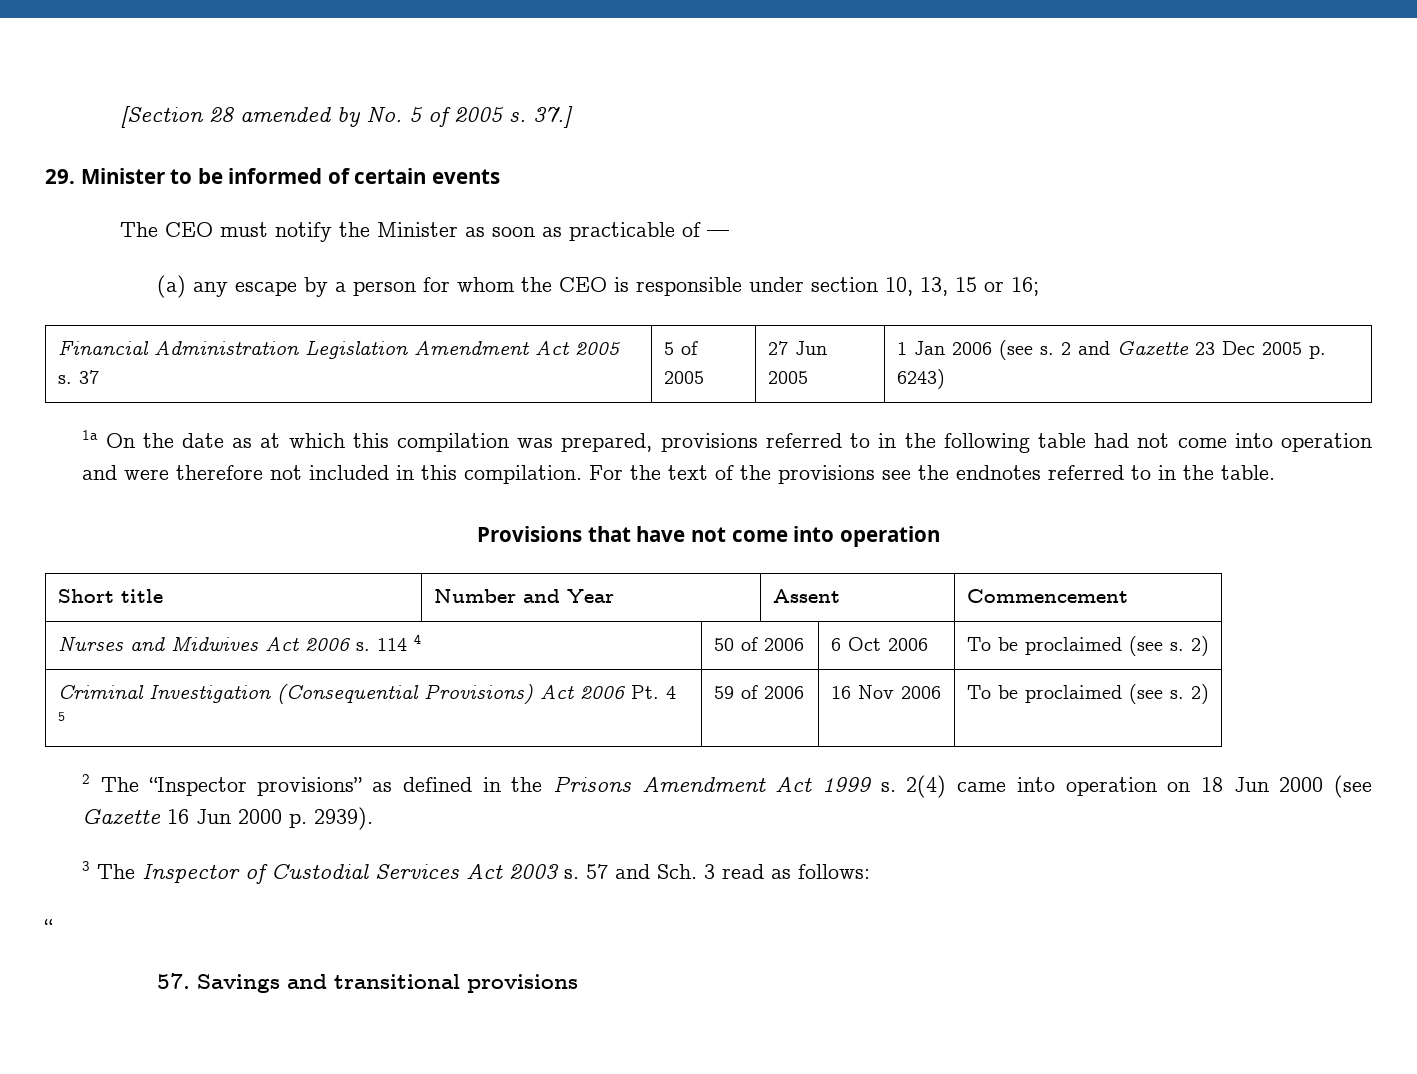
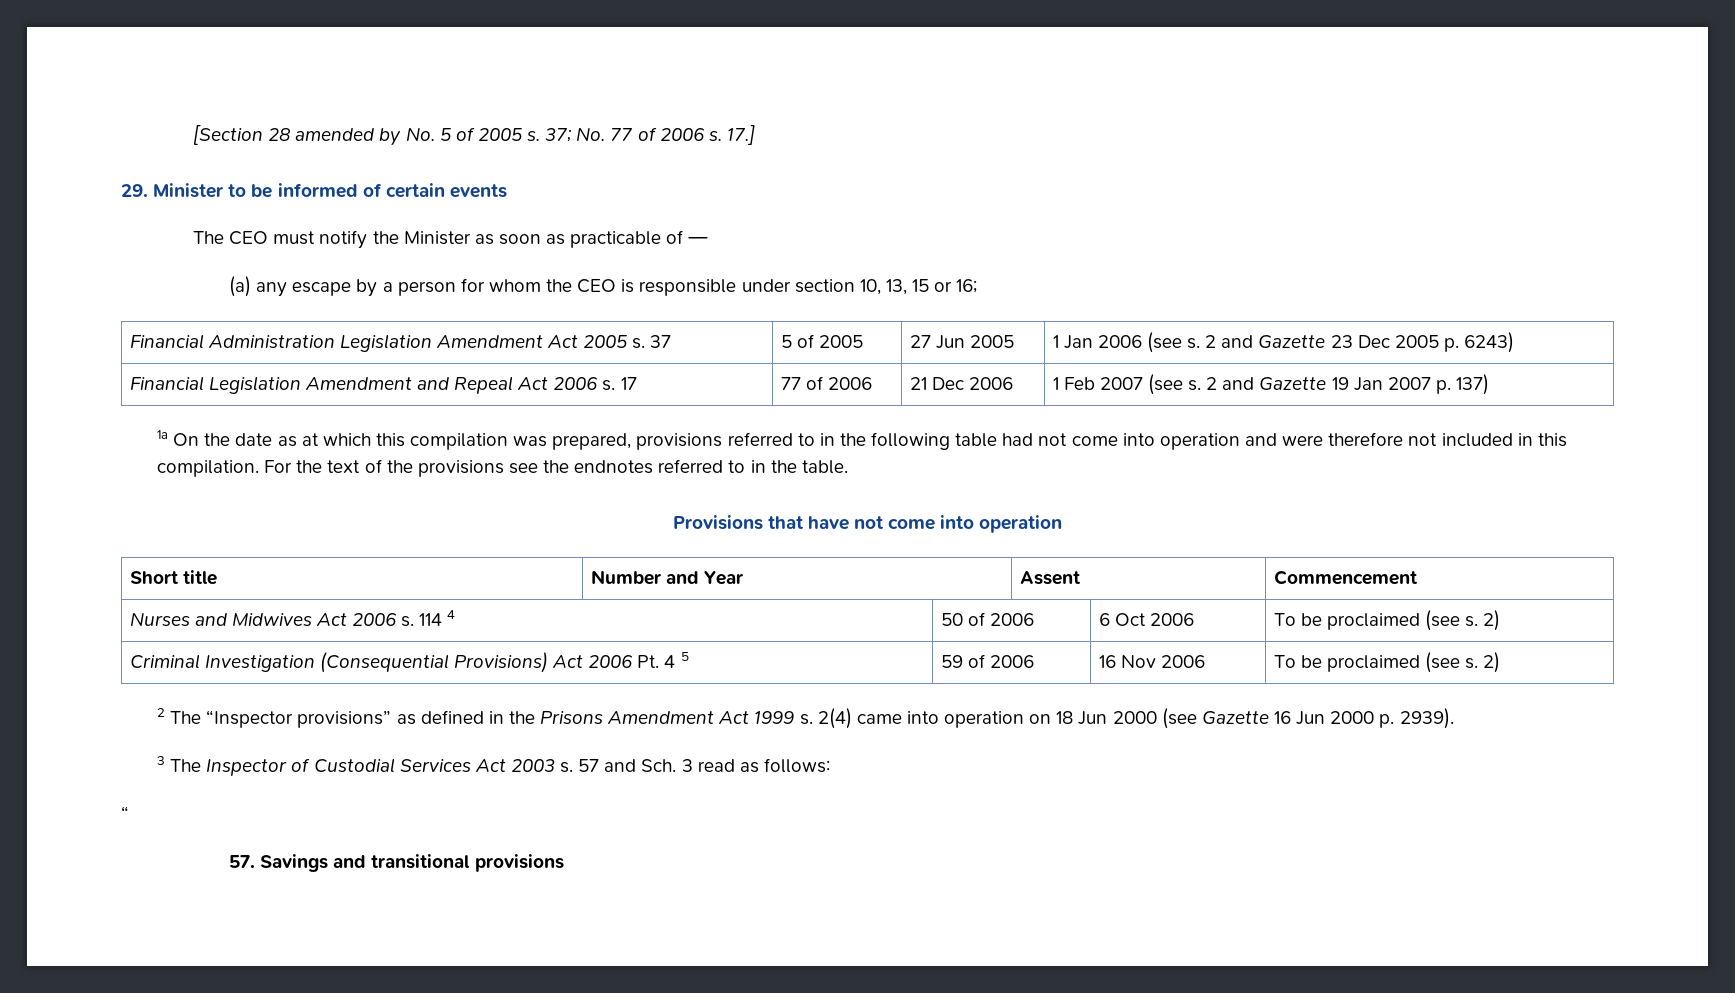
- 37.]
+ 37; No. 77 of 2006 s. 17.]
+ Financial Legislation Amendment and Repeal Act 2006 s. 17 | 77 of 2006 | 21 Dec 2006 | 1 Feb 2007 (see s. 2 and Gazette 19 Jan 2007 p. 137)

